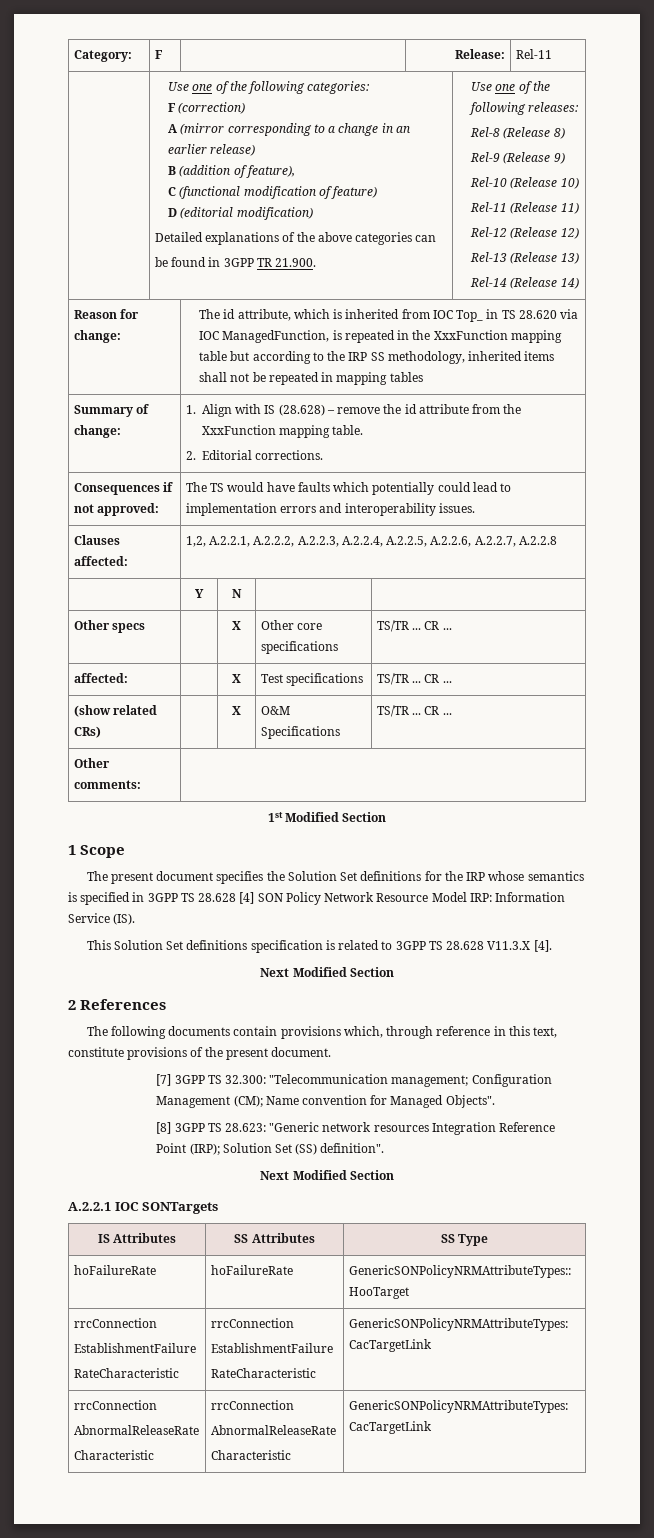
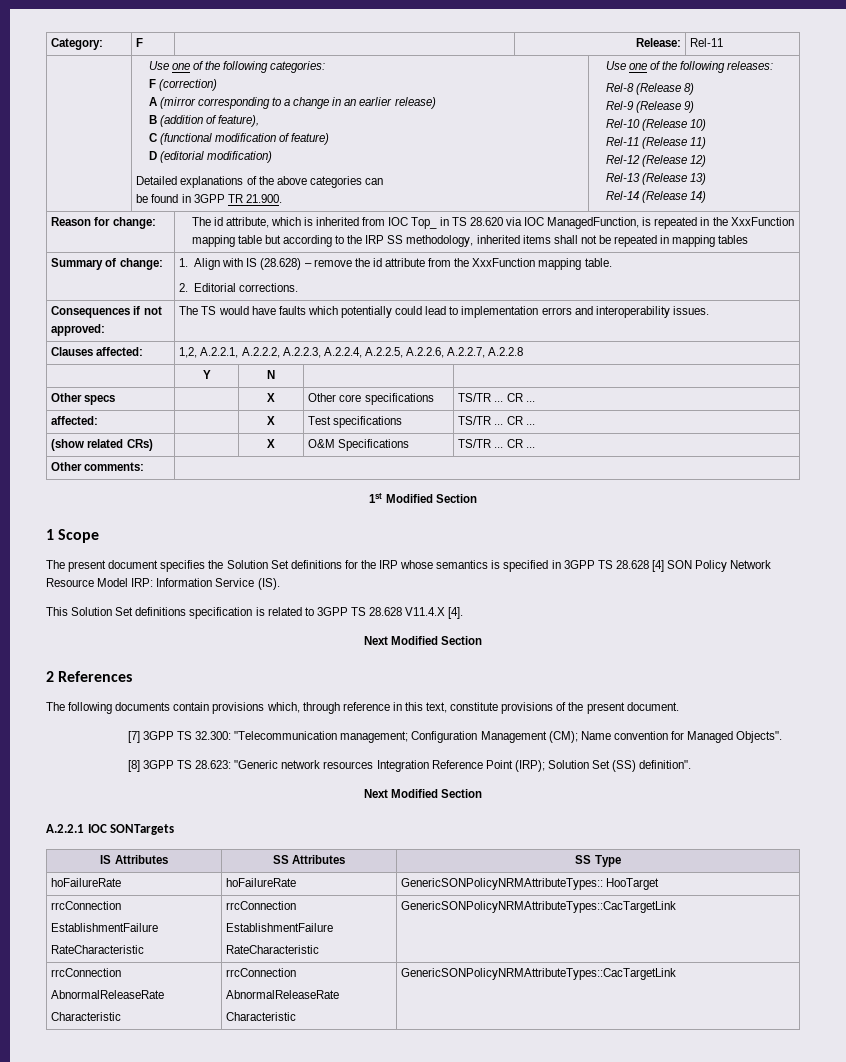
- This Solution Set definitions specification is related to 3GPP TS 28.628 V11.3.X [4].
+ This Solution Set definitions specification is related to 3GPP TS 28.628 V11.4.X [4].
  hoFailureRate | hoFailureRate | GenericSONPolicyNRMAttributeTypes:: HooTarget
  rrcConnection
  EstablishmentFailure
  RateCharacteristic | rrcConnection
  EstablishmentFailure
- RateCharacteristic | GenericSONPolicyNRMAttributeTypes: CacTargetLink
+ RateCharacteristic | GenericSONPolicyNRMAttributeTypes::CacTargetLink
  rrcConnection
  AbnormalReleaseRate
  Characteristic | rrcConnection
  AbnormalReleaseRate
- Characteristic | GenericSONPolicyNRMAttributeTypes: CacTargetLink
+ Characteristic | GenericSONPolicyNRMAttributeTypes::CacTargetLink

